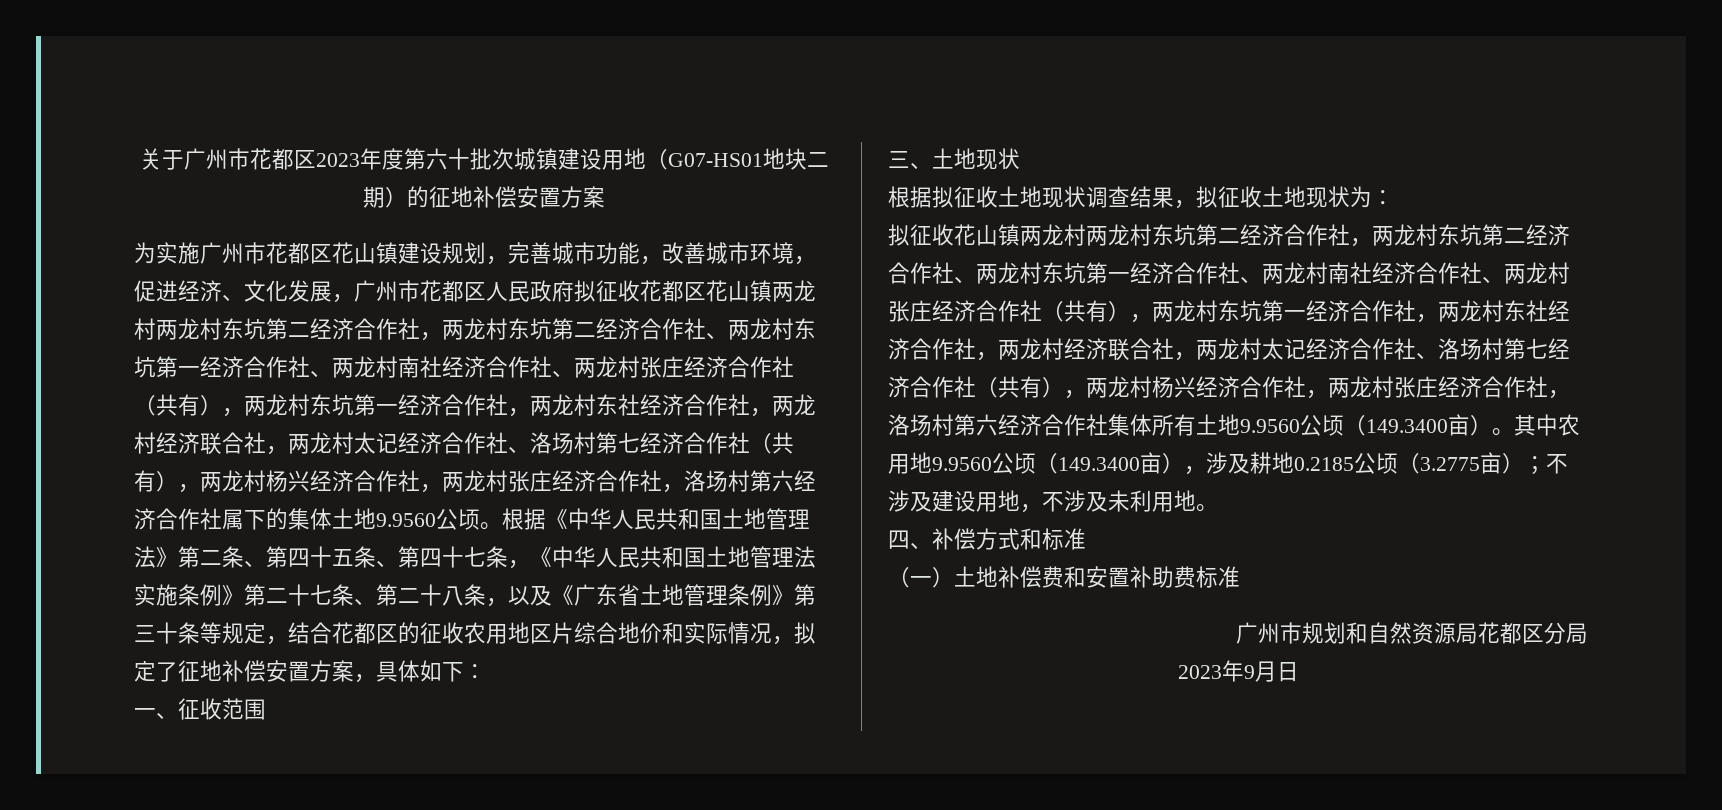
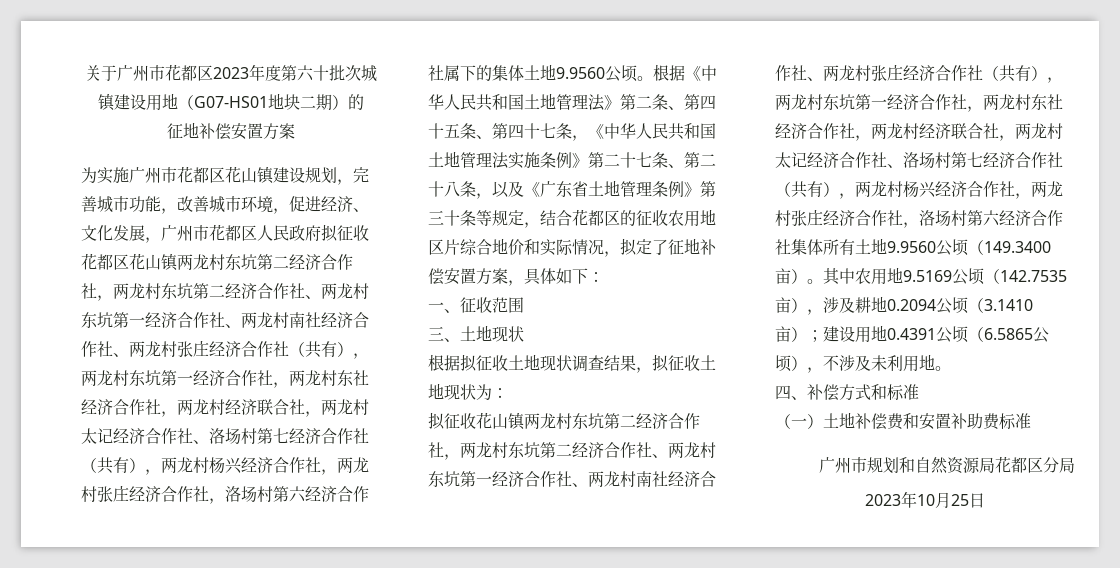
- 关于广州市花都区2023年度第六十批次城镇建设用地（G07-HS01地块二期）的征地补偿安置方案
+ 关于广州市花都区2023年度第六十批次城镇建设用地（G07-HS01地块二期）的
+ 征地补偿安置方案
- 为实施广州市花都区花山镇建设规划，完善城市功能，改善城市环境，促进经济、文化发展，广州市花都区人民政府拟征收花都区花山镇两龙村两龙村东坑第二经济合作社，两龙村东坑第二经济合作社、两龙村东坑第一经济合作社、两龙村南社经济合作社、两龙村张庄经济合作社（共有），两龙村东坑第一经济合作社，两龙村东社经济合作社，两龙村经济联合社，两龙村太记经济合作社、洛场村第七经济合作社（共有），两龙村杨兴经济合作社，两龙村张庄经济合作社，洛场村第六经济合作社属下的集体土地9.9560公顷。
+ 为实施广州市花都区花山镇建设规划，完善城市功能，改善城市环境，促进经济、文化发展，广州市花都区人民政府拟征收花都区花山镇两龙村东坑第二经济合作社，两龙村东坑第二经济合作社、两龙村东坑第一经济合作社、两龙村南社经济合作社、两龙村张庄经济合作社（共有），两龙村东坑第一经济合作社，两龙村东社经济合作社，两龙村经济联合社，两龙村太记经济合作社、洛场村第七经济合作社（共有），两龙村杨兴经济合作社，两龙村张庄经济合作社，洛场村第六经济合作社属下的集体土地9.9560公顷。
- 拟征收花山镇两龙村两龙村东坑第二经济合作社，两龙村东坑第二经济合作社、两龙村东坑第一经济合作社、两龙村南社经济合作社、两龙村张庄经济合作社（共有），两龙村东坑第一经济合作社，两龙村东社经济合作社，两龙村经济联合社，两龙村太记经济合作社、洛场村第七经济合作社（共有），两龙村杨兴经济合作社，两龙村张庄经济合作社，洛场村第六经济合作社集体所有土地9.9560公顷（149.3400亩）。
+ 拟征收花山镇两龙村东坑第二经济合作社，两龙村东坑第二经济合作社、两龙村东坑第一经济合作社、两龙村南社经济合作社、两龙村张庄经济合作社（共有），两龙村东坑第一经济合作社，两龙村东社经济合作社，两龙村经济联合社，两龙村太记经济合作社、洛场村第七经济合作社（共有），两龙村杨兴经济合作社，两龙村张庄经济合作社，洛场村第六经济合作社集体所有土地9.9560公顷（149.3400亩）。
- 其中农用地9.9560公顷（149.3400亩），涉及耕地0.2185公顷（3.2775亩）；不涉及建设用地，不涉及未利用地。
+ 其中农用地9.5169公顷（142.7535亩），涉及耕地0.2094公顷（3.1410亩）；建设用地0.4391公顷（6.5865公顷），不涉及未利用地。
- 2023年9月日
+ 2023年10月25日

